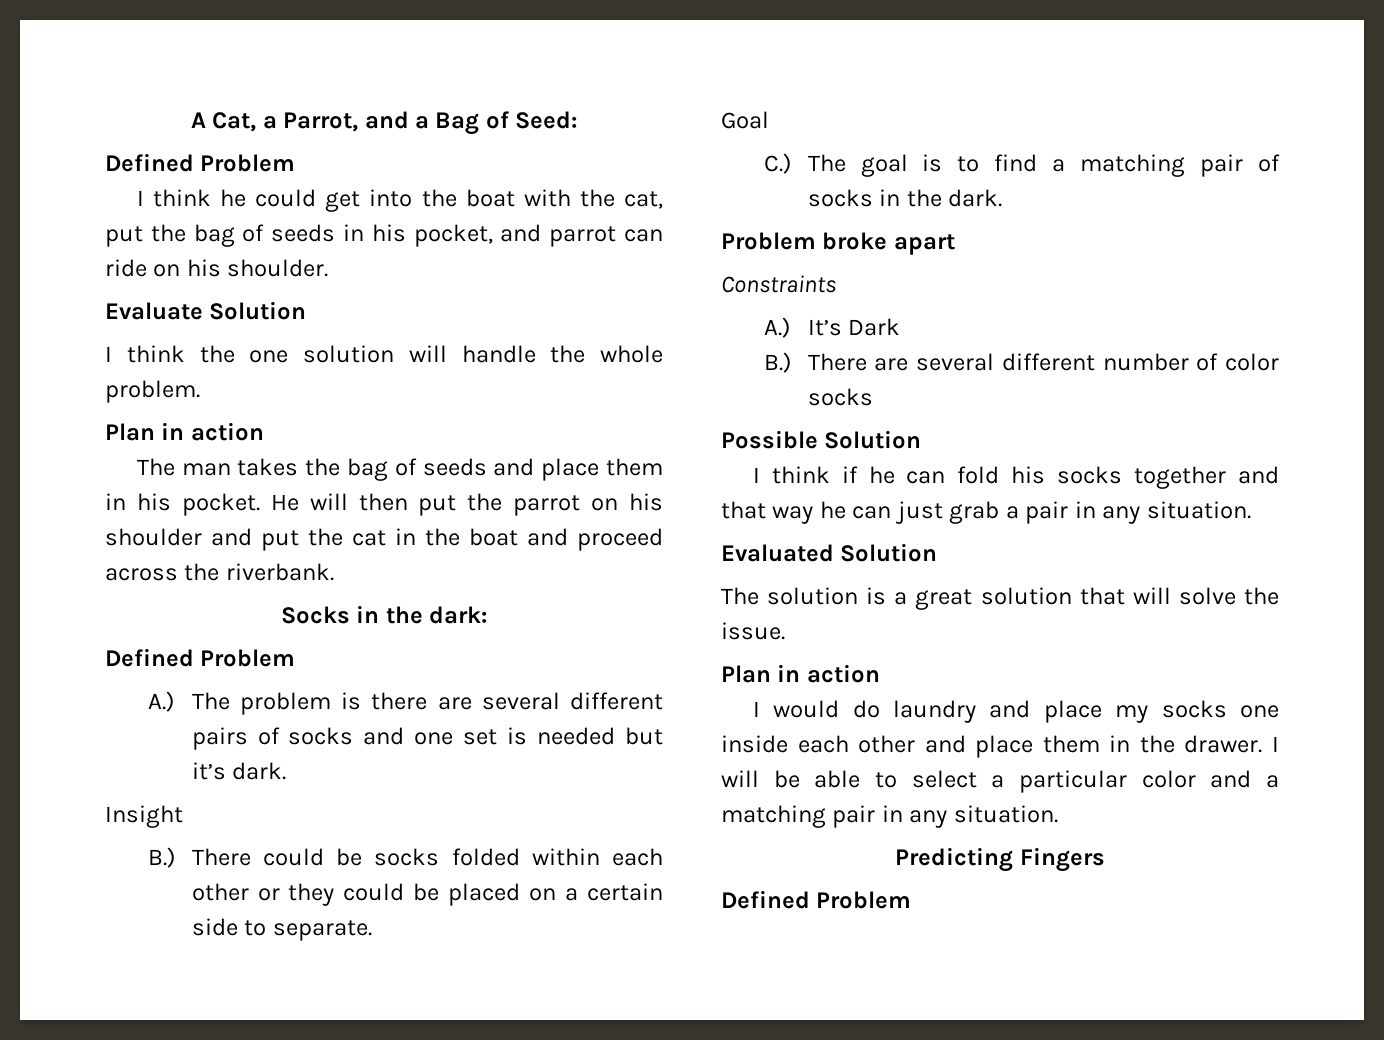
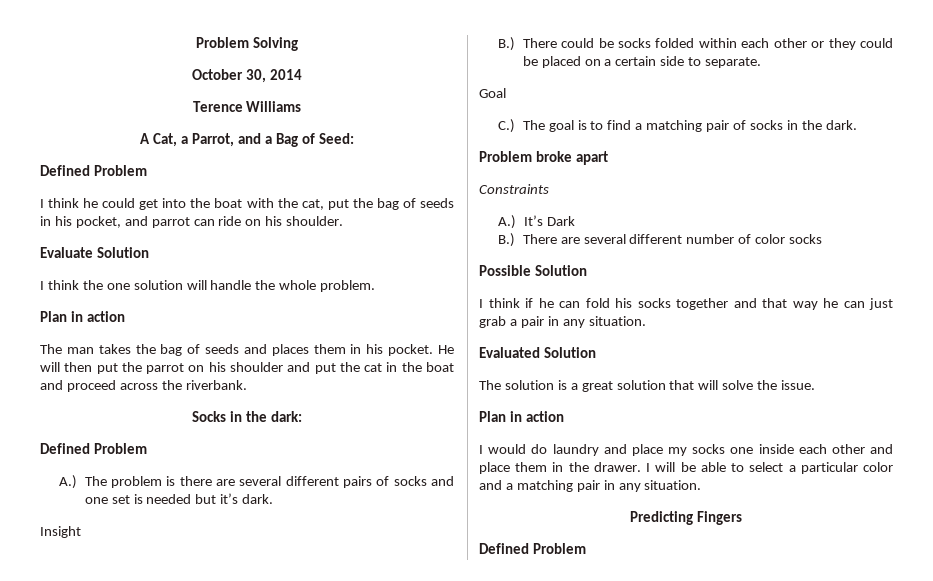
+ Problem Solving
+ October 30, 2014
+ Terence Williams
- The man takes the bag of seeds and place them in his pocket.
+ The man takes the bag of seeds and places them in his pocket.

